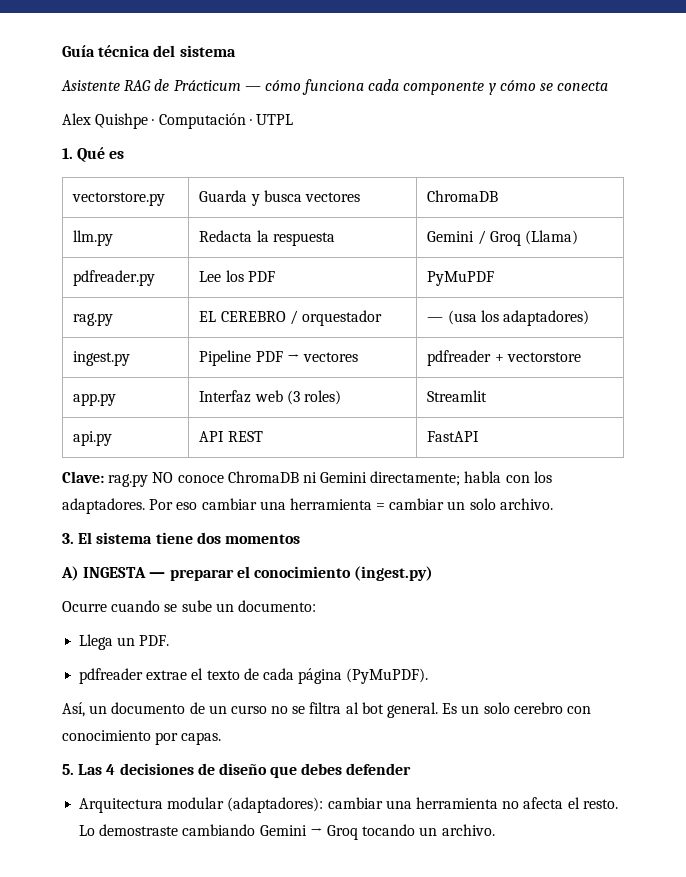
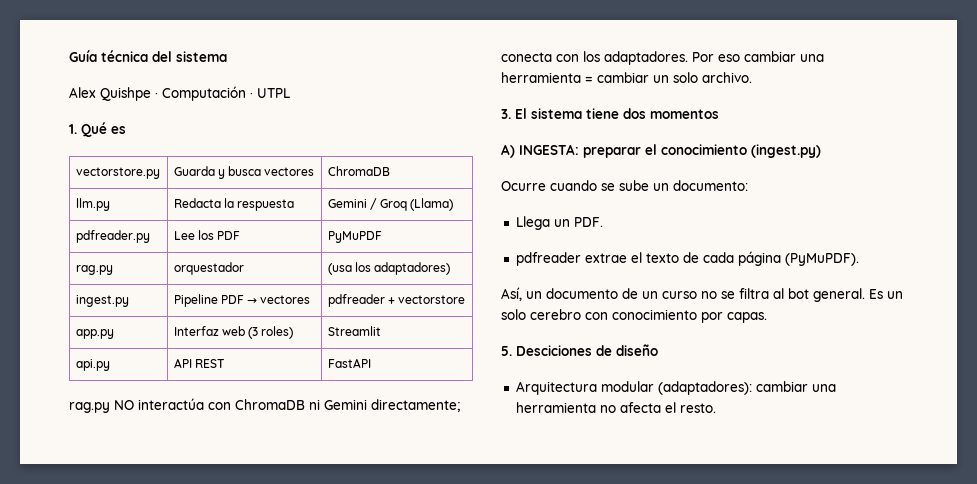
- Asistente RAG de Prácticum — cómo funciona cada componente y cómo se conecta
- rag.py | EL CEREBRO / orquestador | — (usa los adaptadores)
+ rag.py | orquestador | (usa los adaptadores)
- Clave: rag.py NO conoce ChromaDB ni Gemini directamente; habla con los adaptadores.
+ rag.py NO interactúa con ChromaDB ni Gemini directamente; conecta con los adaptadores.
- A) INGESTA — preparar el conocimiento (ingest.py)
+ A) INGESTA: preparar el conocimiento (ingest.py)
- 5. Las 4 decisiones de diseño que debes defender
+ 5. Desciciones de diseño
- Lo demostraste cambiando Gemini → Groq tocando un archivo.

